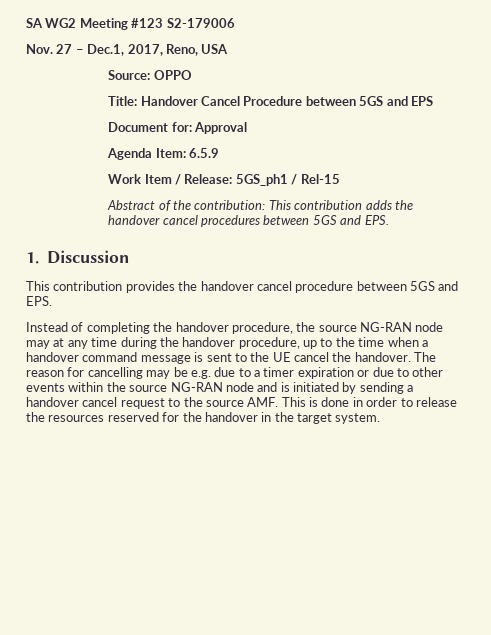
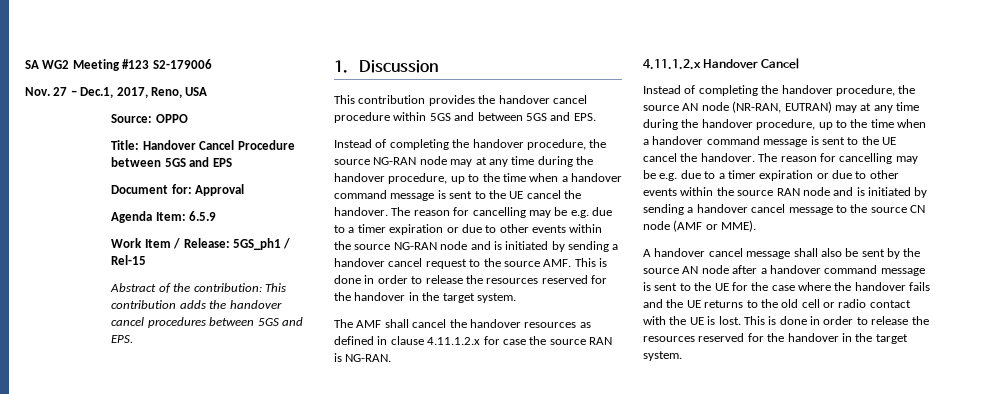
- This contribution provides the handover cancel procedure between 5GS and EPS.
+ This contribution provides the handover cancel procedure within 5GS and between 5GS and EPS.
+ The AMF shall cancel the handover resources as defined in clause 4.11.1.2.x for case the source RAN is NG-RAN.
+ 4.11.1.2.x Handover Cancel
+ Instead of completing the handover procedure, the source AN node (NR-RAN, EUTRAN) may at any time during the handover procedure, up to the time when a handover command message is sent to the UE cancel the handover. The reason for cancelling may be e.g. due to a timer expiration or due to other events within the source RAN node and is initiated by sending a handover cancel message to the source CN node (AMF or MME).
+ A handover cancel message shall also be sent by the source AN node after a handover command message is sent to the UE for the case where the handover fails and the UE returns to the old cell or radio contact with the UE is lost. This is done in order to release the resources reserved for the handover in the target system.

